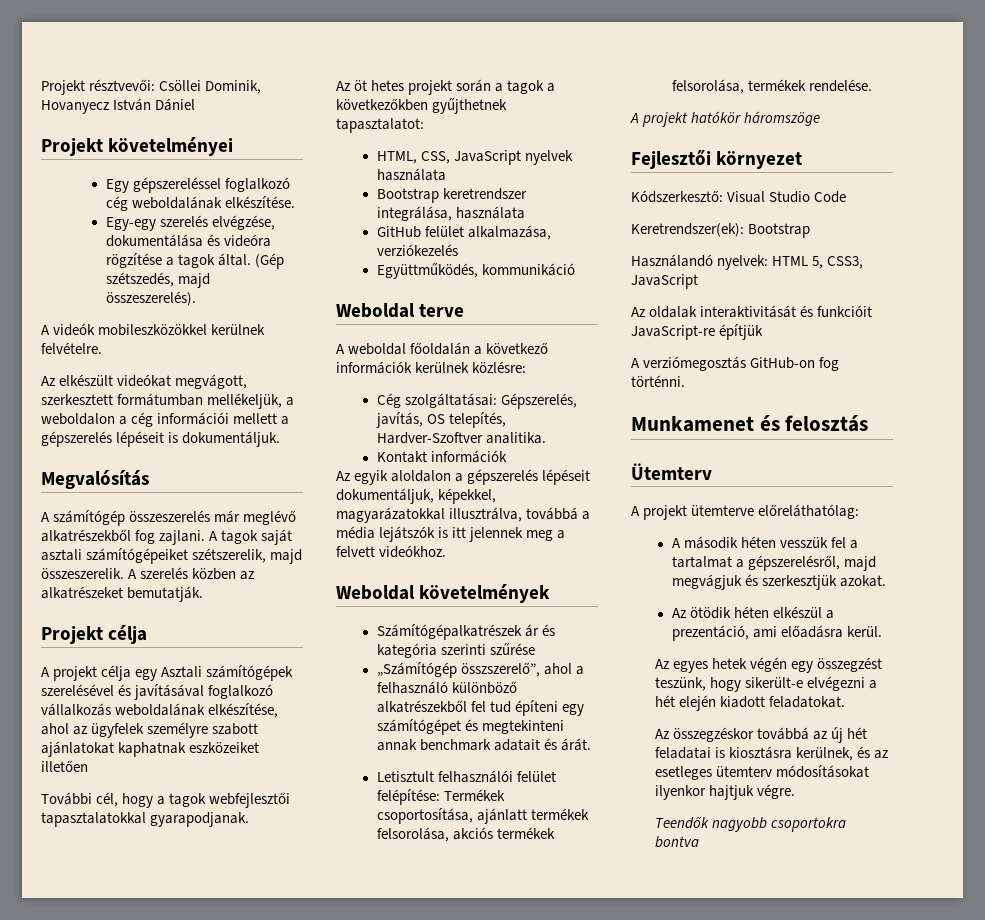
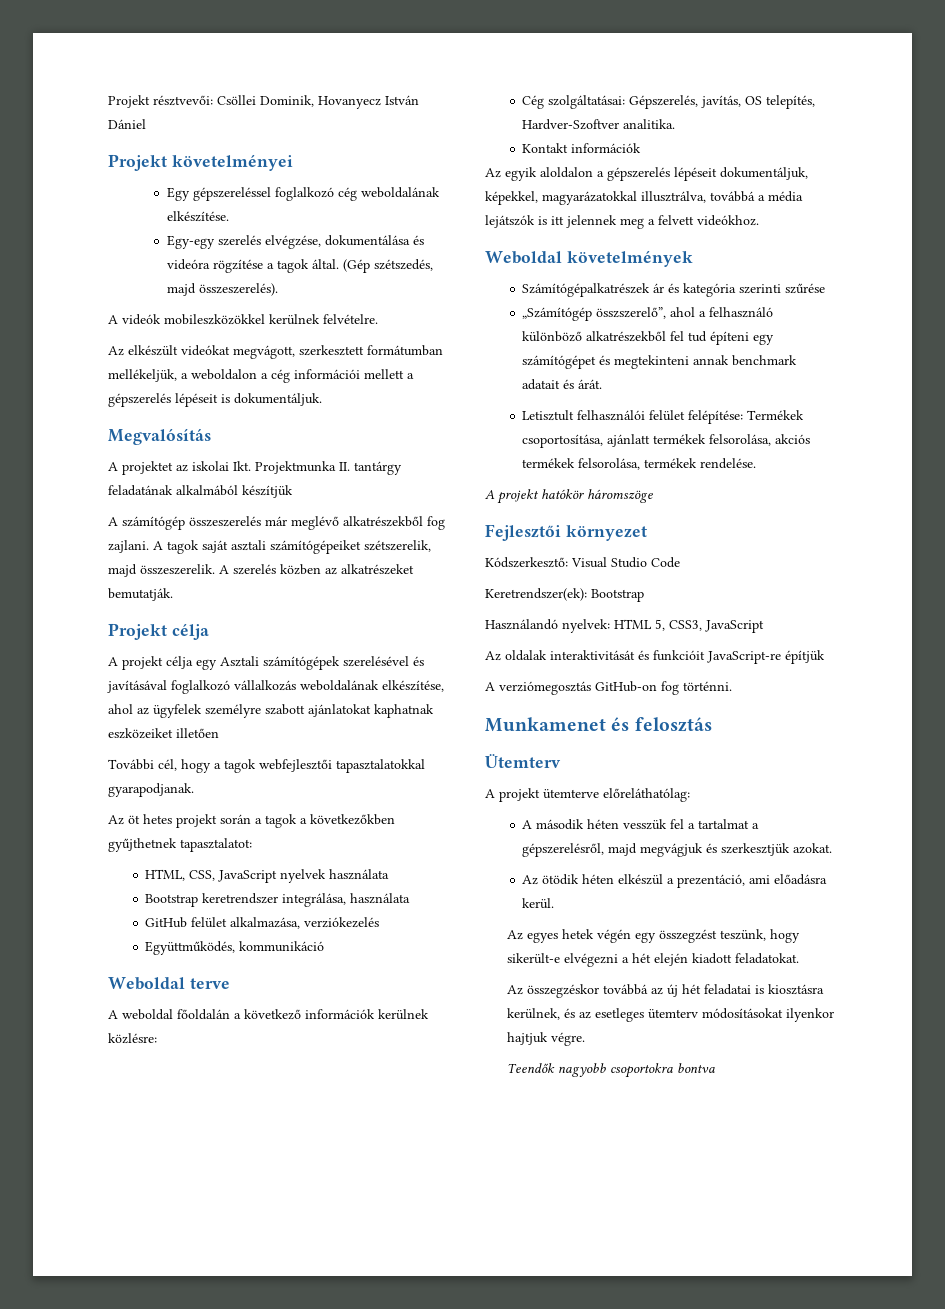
+ A projektet az iskolai Ikt. Projektmunka II. tantárgy feladatának alkalmából készítjük

